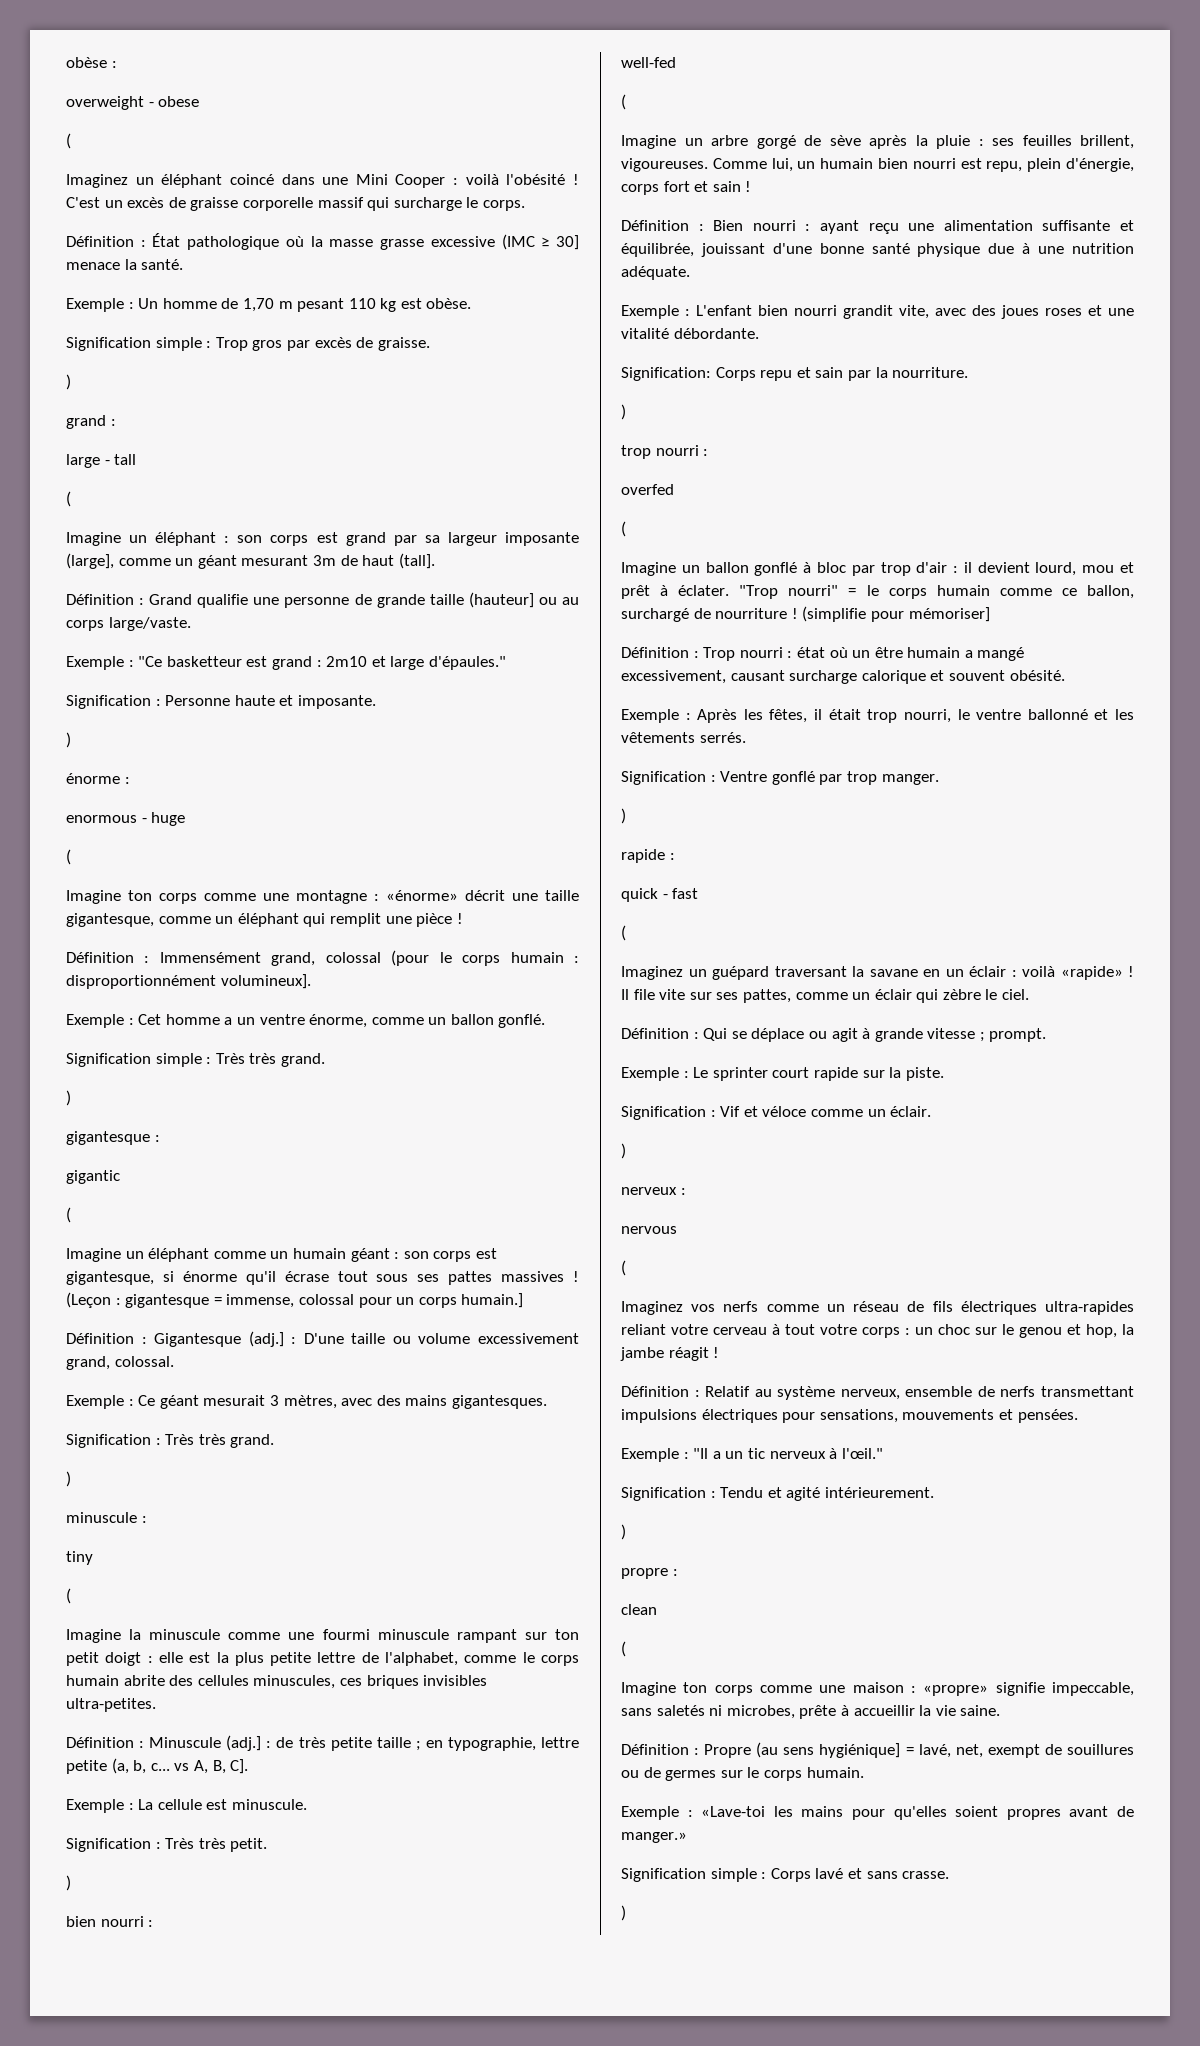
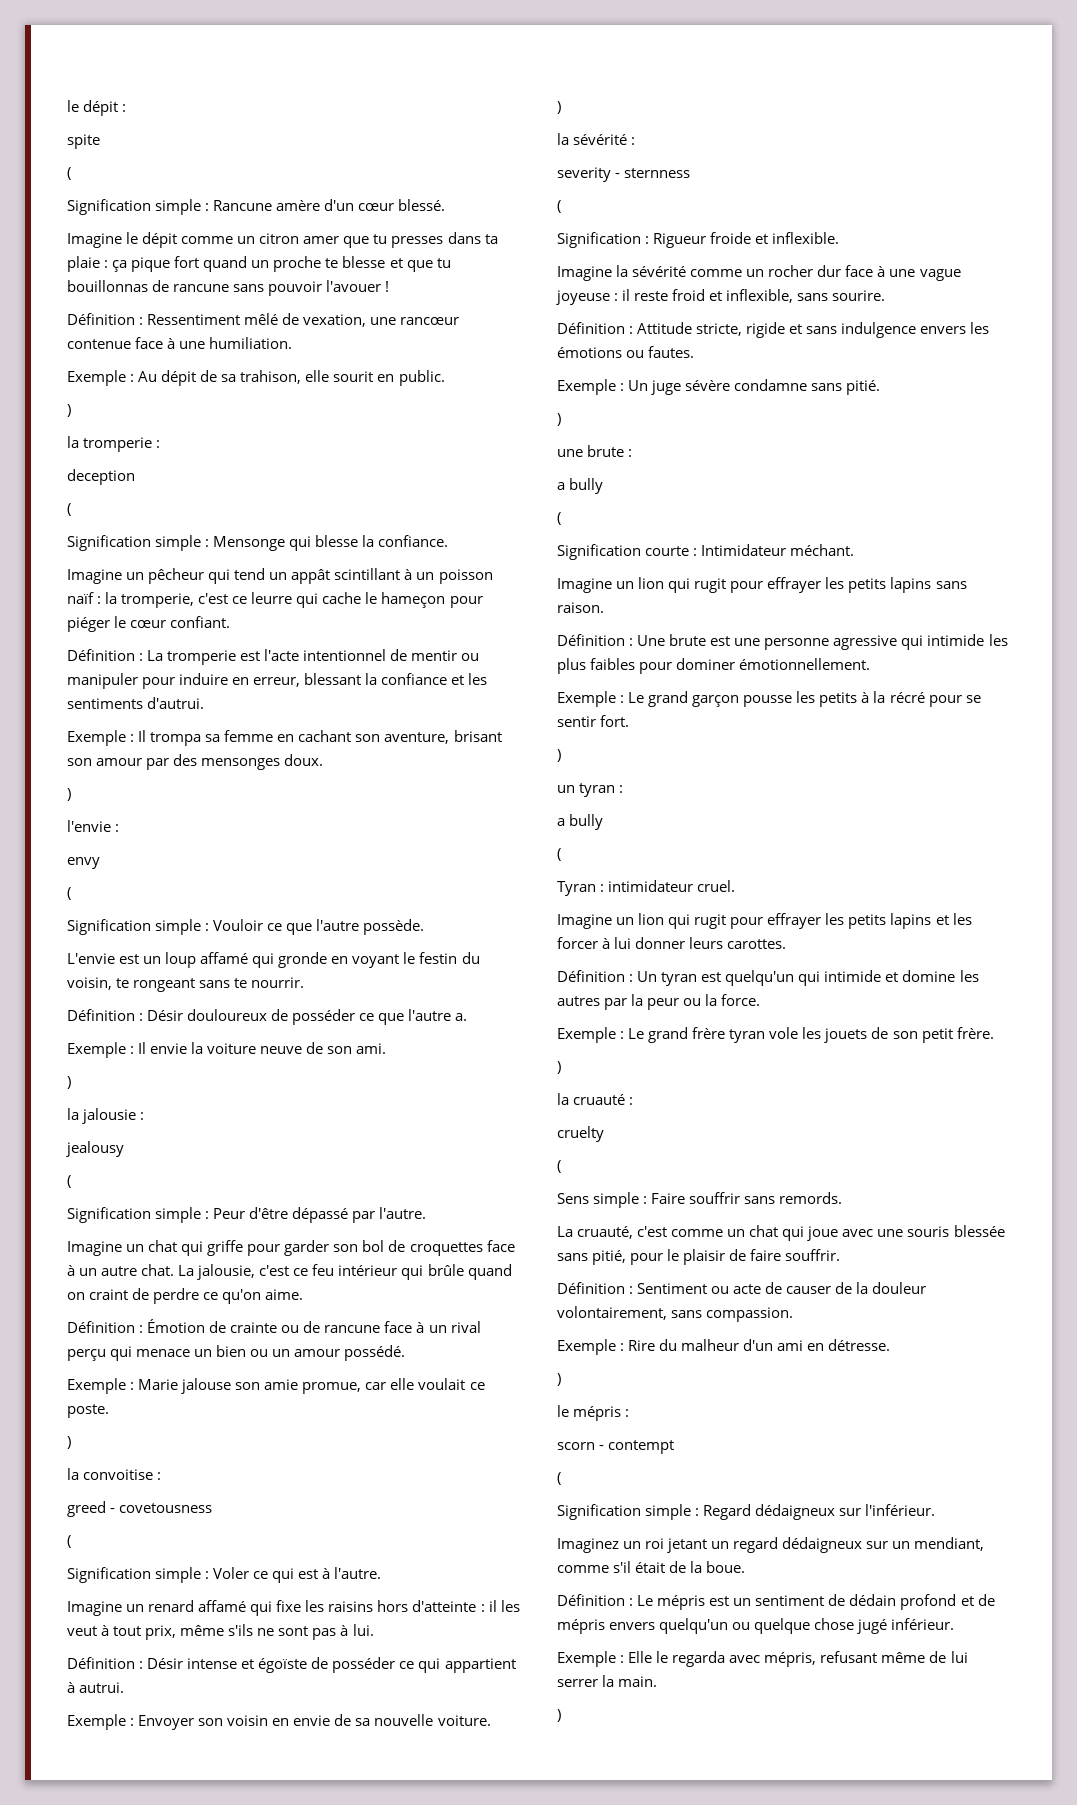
- obèse :
- overweight - obese
+ le dépit :
+ spite
  (
- Imaginez un éléphant coincé dans une Mini Cooper : voilà l'obésité ! C'est un excès de graisse corporelle massif qui surcharge le corps.
- Définition : État pathologique où la masse grasse excessive (IMC ≥ 30] menace la santé.
- Exemple : Un homme de 1,70 m pesant 110 kg est obèse.
- Signification simple : Trop gros par excès de graisse.
+ Signification simple : Rancune amère d'un cœur blessé.
+ Imagine le dépit comme un citron amer que tu presses dans ta plaie : ça pique fort quand un proche te blesse et que tu bouillonnas de rancune sans pouvoir l'avouer !
+ Définition : Ressentiment mêlé de vexation, une rancœur contenue face à une humiliation.
+ Exemple : Au dépit de sa trahison, elle sourit en public.
  )
- grand :
- large - tall
+ la tromperie :
+ deception
  (
- Imagine un éléphant : son corps est grand par sa largeur imposante (large], comme un géant mesurant 3m de haut (tall].
- Définition : Grand qualifie une personne de grande taille (hauteur] ou au corps large/vaste.
- Exemple : "Ce basketteur est grand : 2m10 et large d'épaules."
- Signification : Personne haute et imposante.
+ Signification simple : Mensonge qui blesse la confiance.
+ Imagine un pêcheur qui tend un appât scintillant à un poisson naïf : la tromperie, c'est ce leurre qui cache le hameçon pour piéger le cœur confiant.
+ Définition : La tromperie est l'acte intentionnel de mentir ou manipuler pour induire en erreur, blessant la confiance et les sentiments d'autrui.
+ Exemple : Il trompa sa femme en cachant son aventure, brisant son amour par des mensonges doux.
  )
- énorme :
- enormous - huge
+ l'envie :
+ envy
  (
- Imagine ton corps comme une montagne : «énorme» décrit une taille gigantesque, comme un éléphant qui remplit une pièce !
- Définition : Immensément grand, colossal (pour le corps humain : disproportionnément volumineux].
- Exemple : Cet homme a un ventre énorme, comme un ballon gonflé.
- Signification simple : Très très grand.
+ Signification simple : Vouloir ce que l'autre possède.
+ L'envie est un loup affamé qui gronde en voyant le festin du voisin, te rongeant sans te nourrir.
+ Définition : Désir douloureux de posséder ce que l'autre a.
+ Exemple : Il envie la voiture neuve de son ami.
  )
- gigantesque :
- gigantic
+ la jalousie :
+ jealousy
  (
- Imagine un éléphant comme un humain géant : son corps est gigantesque, si énorme qu'il écrase tout sous ses pattes massives ! (Leçon : gigantesque = immense, colossal pour un corps humain.]
- Définition : Gigantesque (adj.] : D'une taille ou volume excessivement grand, colossal.
- Exemple : Ce géant mesurait 3 mètres, avec des mains gigantesques.
- Signification : Très très grand.
+ Signification simple : Peur d'être dépassé par l'autre.
+ Imagine un chat qui griffe pour garder son bol de croquettes face à un autre chat. La jalousie, c'est ce feu intérieur qui brûle quand on craint de perdre ce qu'on aime.
+ Définition : Émotion de crainte ou de rancune face à un rival perçu qui menace un bien ou un amour possédé.
+ Exemple : Marie jalouse son amie promue, car elle voulait ce poste.
  )
- minuscule :
- tiny
+ la convoitise :
+ greed - covetousness
  (
- Imagine la minuscule comme une fourmi minuscule rampant sur ton petit doigt : elle est la plus petite lettre de l'alphabet, comme le corps humain abrite des cellules minuscules, ces briques invisibles ultra-petites.
- Définition : Minuscule (adj.] : de très petite taille ; en typographie, lettre petite (a, b, c... vs A, B, C].
- Exemple : La cellule est minuscule.
- Signification : Très très petit.
+ Signification simple : Voler ce qui est à l'autre.
+ Imagine un renard affamé qui fixe les raisins hors d'atteinte : il les veut à tout prix, même s'ils ne sont pas à lui.
+ Définition : Désir intense et égoïste de posséder ce qui appartient à autrui.
+ Exemple : Envoyer son voisin en envie de sa nouvelle voiture.
  )
- bien nourri :
- well-fed
+ la sévérité :
+ severity - sternness
  (
- Imagine un arbre gorgé de sève après la pluie : ses feuilles brillent, vigoureuses. Comme lui, un humain bien nourri est repu, plein d'énergie, corps fort et sain !
- Définition : Bien nourri : ayant reçu une alimentation suffisante et équilibrée, jouissant d'une bonne santé physique due à une nutrition adéquate.
- Exemple : L'enfant bien nourri grandit vite, avec des joues roses et une vitalité débordante.
- Signification: Corps repu et sain par la nourriture.
+ Signification : Rigueur froide et inflexible.
+ Imagine la sévérité comme un rocher dur face à une vague joyeuse : il reste froid et inflexible, sans sourire.
+ Définition : Attitude stricte, rigide et sans indulgence envers les émotions ou fautes.
+ Exemple : Un juge sévère condamne sans pitié.
  )
- trop nourri :
- overfed
+ une brute :
+ a bully
  (
- Imagine un ballon gonflé à bloc par trop d'air : il devient lourd, mou et prêt à éclater. "Trop nourri" = le corps humain comme ce ballon, surchargé de nourriture ! (simplifie pour mémoriser]
- Définition : Trop nourri : état où un être humain a mangé excessivement, causant surcharge calorique et souvent obésité.
- Exemple : Après les fêtes, il était trop nourri, le ventre ballonné et les vêtements serrés.
- Signification : Ventre gonflé par trop manger.
+ Signification courte : Intimidateur méchant.
+ Imagine un lion qui rugit pour effrayer les petits lapins sans raison.
+ Définition : Une brute est une personne agressive qui intimide les plus faibles pour dominer émotionnellement.
+ Exemple : Le grand garçon pousse les petits à la récré pour se sentir fort.
  )
- rapide :
- quick - fast
+ un tyran :
+ a bully
  (
- Imaginez un guépard traversant la savane en un éclair : voilà «rapide» ! Il file vite sur ses pattes, comme un éclair qui zèbre le ciel.
- Définition : Qui se déplace ou agit à grande vitesse ; prompt.
- Exemple : Le sprinter court rapide sur la piste.
- Signification : Vif et véloce comme un éclair.
+ Tyran : intimidateur cruel.
+ Imagine un lion qui rugit pour effrayer les petits lapins et les forcer à lui donner leurs carottes.
+ Définition : Un tyran est quelqu'un qui intimide et domine les autres par la peur ou la force.
+ Exemple : Le grand frère tyran vole les jouets de son petit frère.
  )
- nerveux :
- nervous
+ la cruauté :
+ cruelty
  (
- Imaginez vos nerfs comme un réseau de fils électriques ultra-rapides reliant votre cerveau à tout votre corps : un choc sur le genou et hop, la jambe réagit !
- Définition : Relatif au système nerveux, ensemble de nerfs transmettant impulsions électriques pour sensations, mouvements et pensées.
- Exemple : "Il a un tic nerveux à l'œil."
- Signification : Tendu et agité intérieurement.
+ Sens simple : Faire souffrir sans remords.
+ La cruauté, c'est comme un chat qui joue avec une souris blessée sans pitié, pour le plaisir de faire souffrir.
+ Définition : Sentiment ou acte de causer de la douleur volontairement, sans compassion.
+ Exemple : Rire du malheur d'un ami en détresse.
  )
- propre :
- clean
+ le mépris :
+ scorn - contempt
  (
- Imagine ton corps comme une maison : «propre» signifie impeccable, sans saletés ni microbes, prête à accueillir la vie saine.
- Définition : Propre (au sens hygiénique] = lavé, net, exempt de souillures ou de germes sur le corps humain.
- Exemple : «Lave-toi les mains pour qu'elles soient propres avant de manger.»
- Signification simple : Corps lavé et sans crasse.
+ Signification simple : Regard dédaigneux sur l'inférieur.
+ Imaginez un roi jetant un regard dédaigneux sur un mendiant, comme s'il était de la boue.
+ Définition : Le mépris est un sentiment de dédain profond et de mépris envers quelqu'un ou quelque chose jugé inférieur.
+ Exemple : Elle le regarda avec mépris, refusant même de lui serrer la main.

